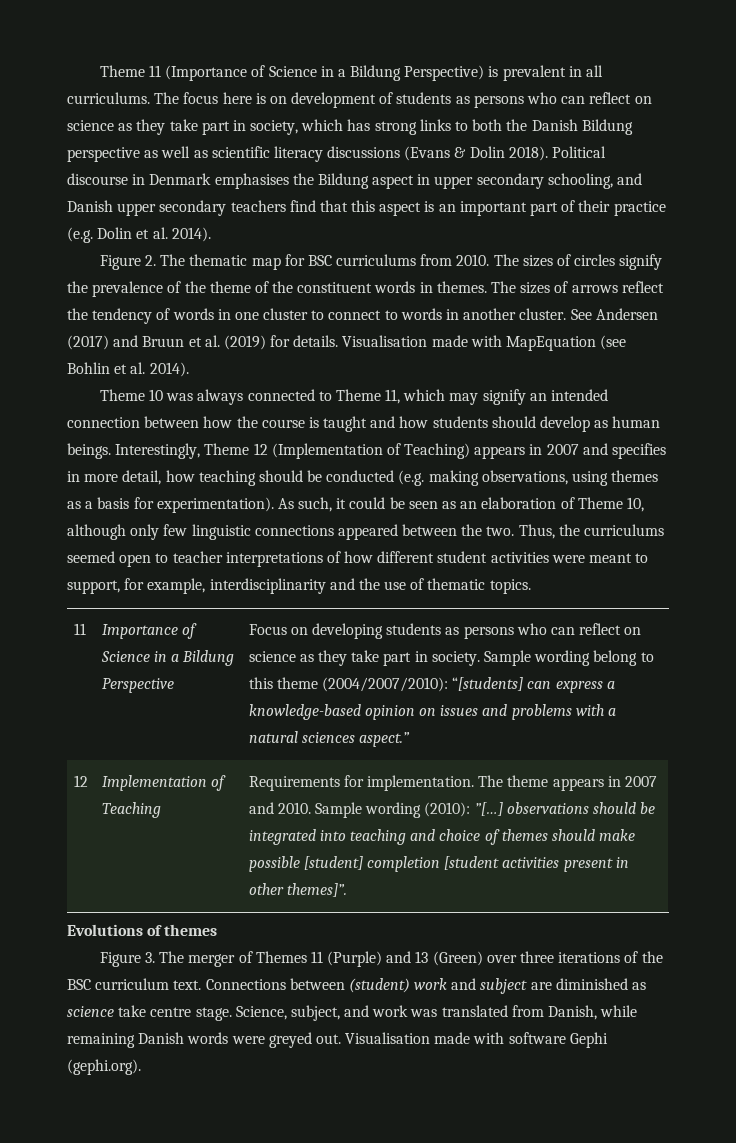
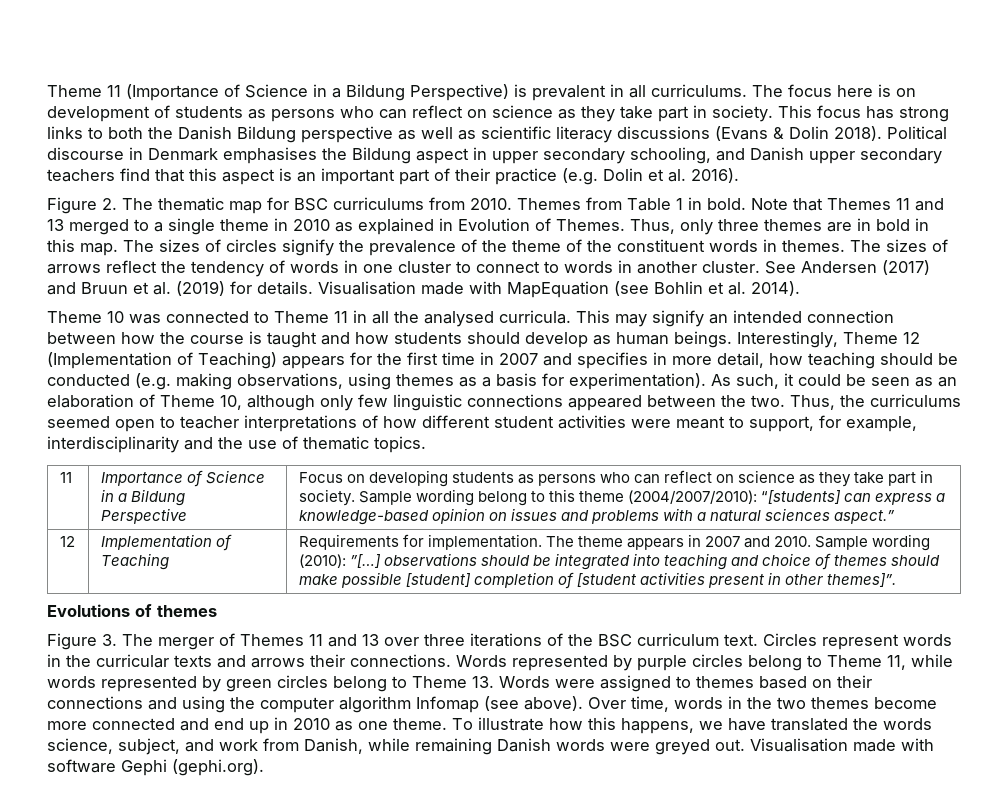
- The focus here is on development of students as persons who can reflect on science as they take part in society, which has strong links to both the Danish Bildung perspective as well as scientific literacy discussions (Evans & Dolin 2018).
+ The focus here is on development of students as persons who can reflect on science as they take part in society. This focus has strong links to both the Danish Bildung perspective as well as scientific literacy discussions (Evans & Dolin 2018).
- Political discourse in Denmark emphasises the Bildung aspect in upper secondary schooling, and Danish upper secondary teachers find that this aspect is an important part of their practice (e.g. Dolin et al. 2014).
+ Political discourse in Denmark emphasises the Bildung aspect in upper secondary schooling, and Danish upper secondary teachers find that this aspect is an important part of their practice (e.g. Dolin et al. 2016).
+ Themes from Table 1 in bold. Note that Themes 11 and 13 merged to a single theme in 2010 as explained in Evolution of Themes. Thus, only three themes are in bold in this map.
- Theme 10 was always connected to Theme 11, which may signify an intended connection between how the course is taught and how students should develop as human beings.
+ Theme 10 was connected to Theme 11 in all the analysed curricula. This may signify an intended connection between how the course is taught and how students should develop as human beings.
- Interestingly, Theme 12 (Implementation of Teaching) appears in 2007 and specifies in more detail, how teaching should be conducted (e.g. making observations, using themes as a basis for experimentation).
+ Interestingly, Theme 12 (Implementation of Teaching) appears for the first time in 2007 and specifies in more detail, how teaching should be conducted (e.g. making observations, using themes as a basis for experimentation).
- 12 | Implementation of Teaching | Requirements for implementation. The theme appears in 2007 and 2010. Sample wording (2010): ”[…] observations should be integrated into teaching and choice of themes should make possible [student] completion [student activities present in other themes]”.
+ 12 | Implementation of Teaching | Requirements for implementation. The theme appears in 2007 and 2010. Sample wording (2010): ”[…] observations should be integrated into teaching and choice of themes should make possible [student] completion of [student activities present in other themes]”.
- Figure 3. The merger of Themes 11 (Purple) and 13 (Green) over three iterations of the BSC curriculum text.
+ Figure 3. The merger of Themes 11 and 13 over three iterations of the BSC curriculum text.
- Connections between (student) work and subject are diminished as science take centre stage. Science, subject, and work was translated from Danish, while remaining Danish words were greyed out.
+ Circles represent words in the curricular texts and arrows their connections. Words represented by purple circles belong to Theme 11, while words represented by green circles belong to Theme 13. Words were assigned to themes based on their connections and using the computer algorithm Infomap (see above). Over time, words in the two themes become more connected and end up in 2010 as one theme. To illustrate how this happens, we have translated the words science, subject, and work from Danish, while remaining Danish words were greyed out.

